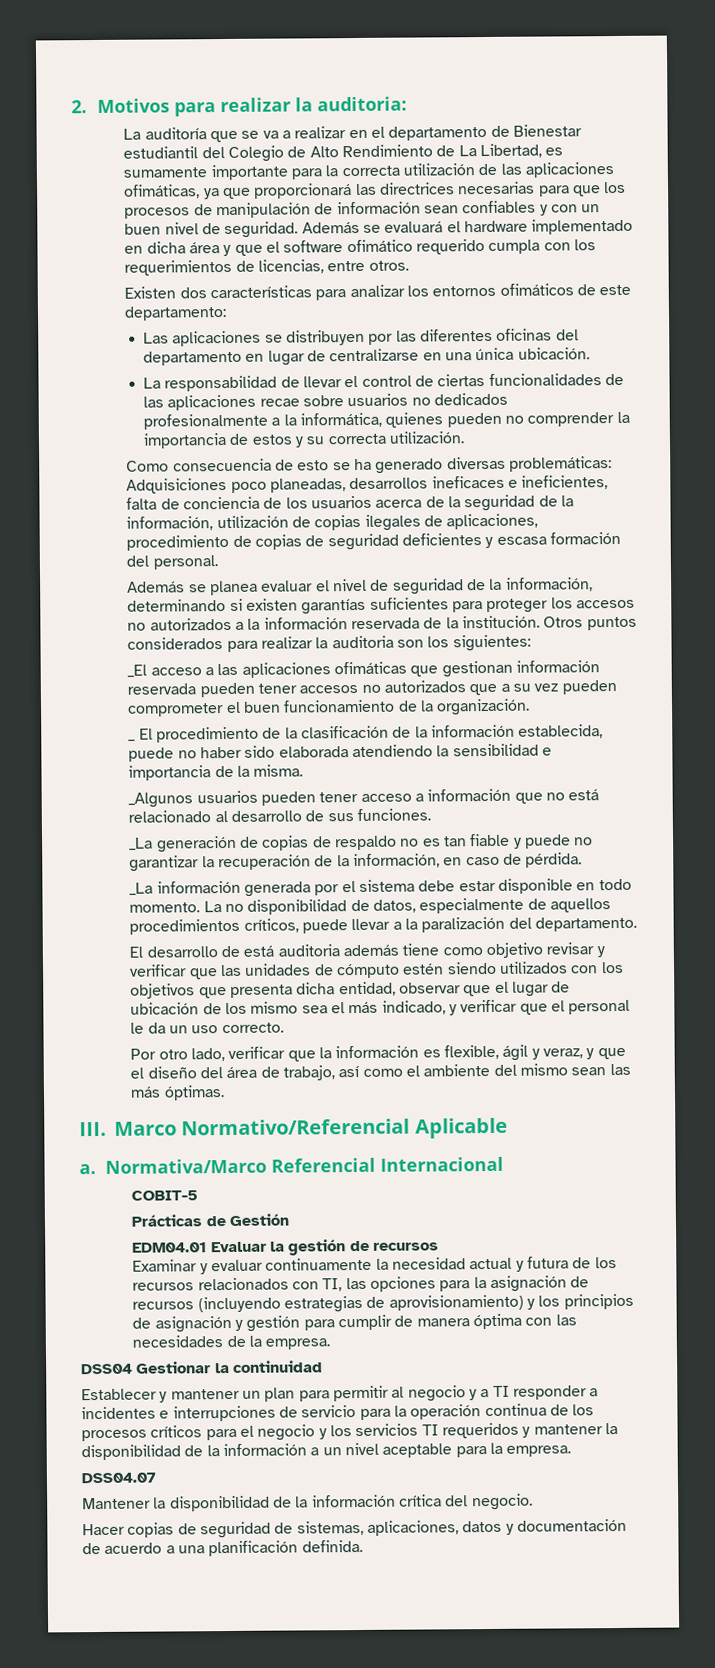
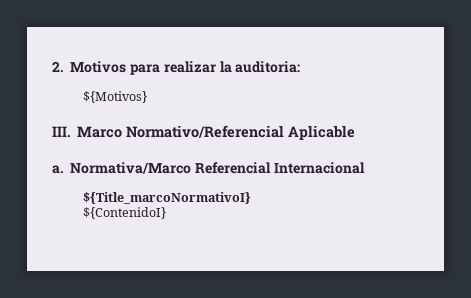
- La auditoría que se va a realizar en el departamento de Bienestar estudiantil del Colegio de Alto Rendimiento de La Libertad, es sumamente importante para la correcta utilización de las aplicaciones ofimáticas, ya que proporcionará las directrices necesarias para que los procesos de manipulación de información sean confiables y con un buen nivel de seguridad. Además se evaluará el hardware implementado en dicha área y que el software ofimático requerido cumpla con los requerimientos de licencias, entre otros.
- Existen dos características para analizar los entornos ofimáticos de este departamento:
- Las aplicaciones se distribuyen por las diferentes oficinas del departamento en lugar de centralizarse en una única ubicación.
- La responsabilidad de llevar el control de ciertas funcionalidades de las aplicaciones recae sobre usuarios no dedicados profesionalmente a la informática, quienes pueden no comprender la importancia de estos y su correcta utilización.
- Como consecuencia de esto se ha generado diversas problemáticas: Adquisiciones poco planeadas, desarrollos ineficaces e ineficientes, falta de conciencia de los usuarios acerca de la seguridad de la información, utilización de copias ilegales de aplicaciones, procedimiento de copias de seguridad deficientes y escasa formación del personal.
- Además se planea evaluar el nivel de seguridad de la información, determinando si existen garantías suficientes para proteger los accesos no autorizados a la información reservada de la institución. Otros puntos considerados para realizar la auditoria son los siguientes:
- _El acceso a las aplicaciones ofimáticas que gestionan información reservada pueden tener accesos no autorizados que a su vez pueden comprometer el buen funcionamiento de la organización.
- _ El procedimiento de la clasificación de la información establecida, puede no haber sido elaborada atendiendo la sensibilidad e importancia de la misma.
- _Algunos usuarios pueden tener acceso a información que no está relacionado al desarrollo de sus funciones.
- _La generación de copias de respaldo no es tan fiable y puede no garantizar la recuperación de la información, en caso de pérdida.
- _La información generada por el sistema debe estar disponible en todo momento. La no disponibilidad de datos, especialmente de aquellos procedimientos críticos, puede llevar a la paralización del departamento.
- El desarrollo de está auditoria además tiene como objetivo revisar y verificar que las unidades de cómputo estén siendo utilizados con los objetivos que presenta dicha entidad, observar que el lugar de ubicación de los mismo sea el más indicado, y verificar que el personal le da un uso correcto.
- Por otro lado, verificar que la información es flexible, ágil y veraz, y que el diseño del área de trabajo, así como el ambiente del mismo sean las más óptimas.
+ ${Motivos}
- COBIT-5
- Prácticas de Gestión
- EDM04.01 Evaluar la gestión de recursos
- Examinar y evaluar continuamente la necesidad actual y futura de los recursos relacionados con TI, las opciones para la asignación de recursos (incluyendo estrategias de aprovisionamiento) y los principios de asignación y gestión para cumplir de manera óptima con las necesidades de la empresa.
- DSS04 Gestionar la continuidad
- Establecer y mantener un plan para permitir al negocio y a TI responder a incidentes e interrupciones de servicio para la operación continua de los procesos críticos para el negocio y los servicios TI requeridos y mantener la disponibilidad de la información a un nivel aceptable para la empresa.
- DSS04.07
- Mantener la disponibilidad de la información crítica del negocio.
- Hacer copias de seguridad de sistemas, aplicaciones, datos y documentación de acuerdo a una planificación definida.
+ ${Title_marcoNormativoI}
+ ${ContenidoI}

